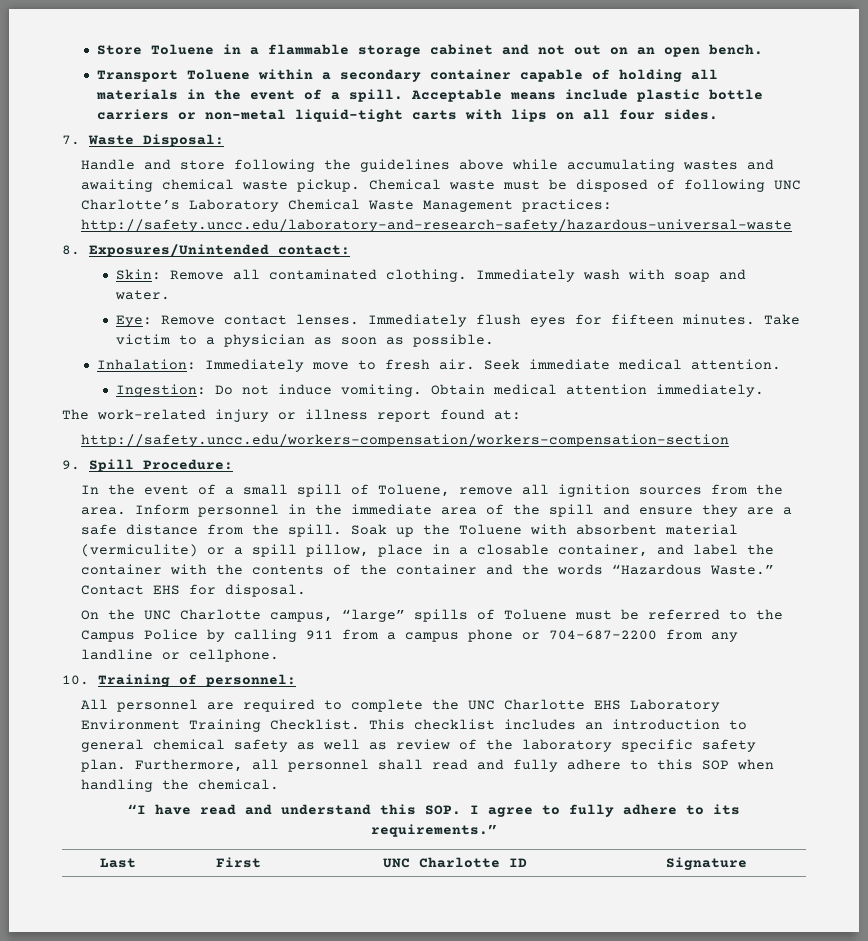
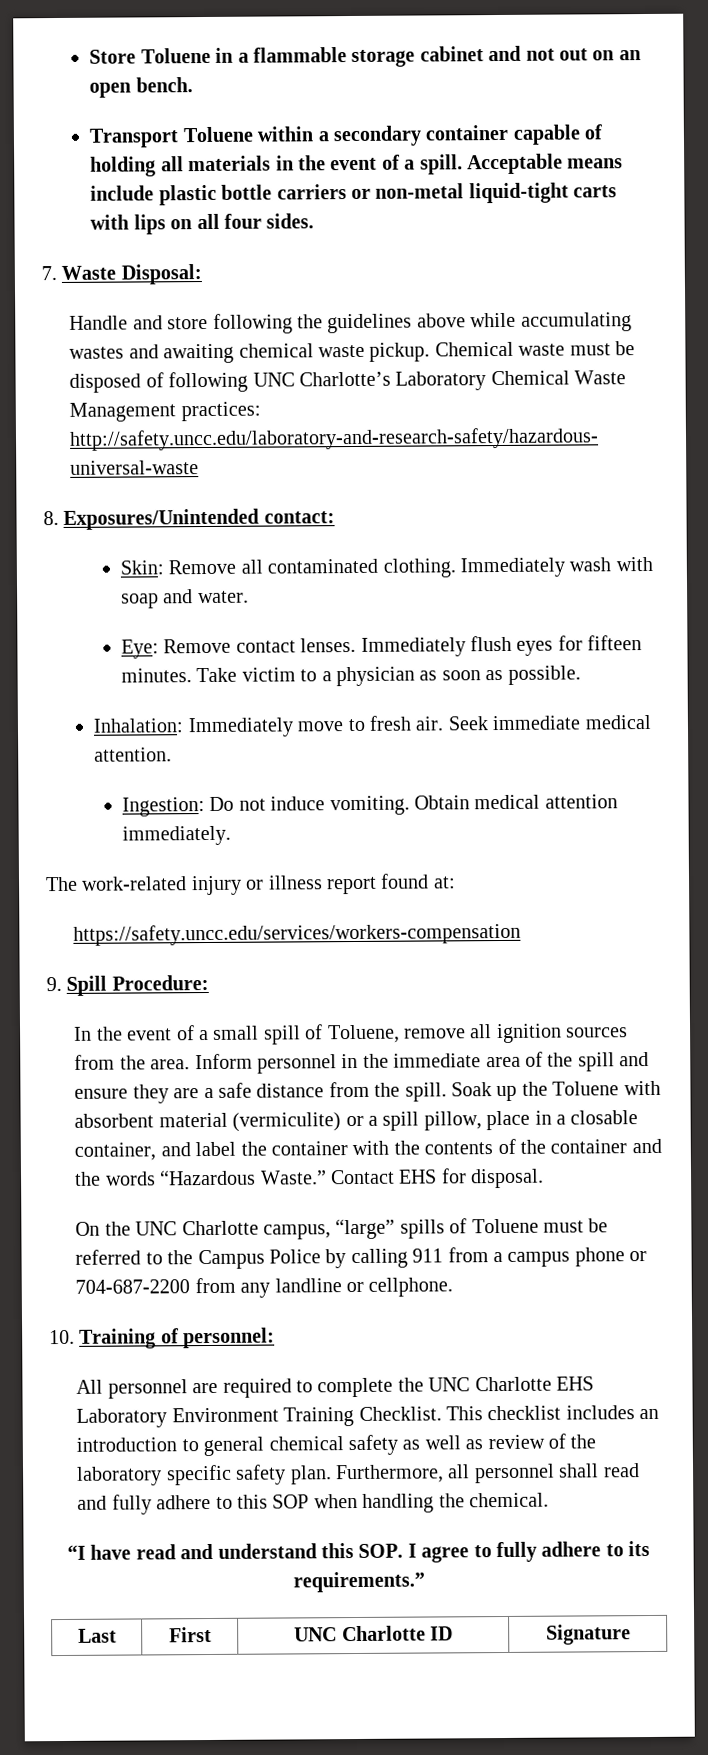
- http://safety.uncc.edu/workers-compensation/workers-compensation-section
+ https://safety.uncc.edu/services/workers-compensation

